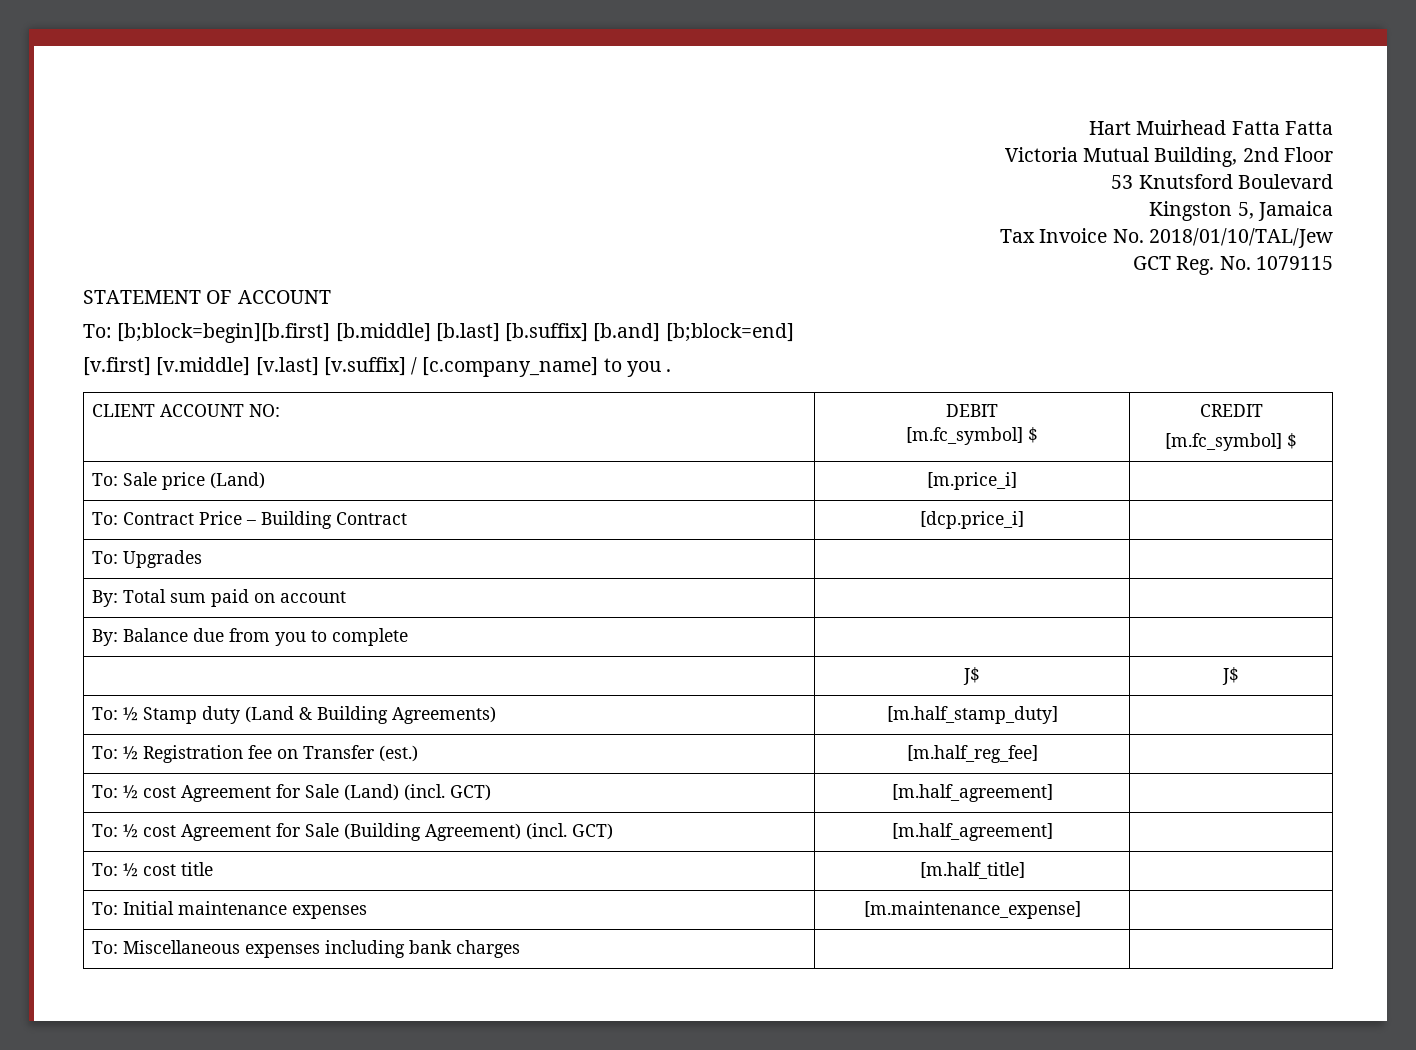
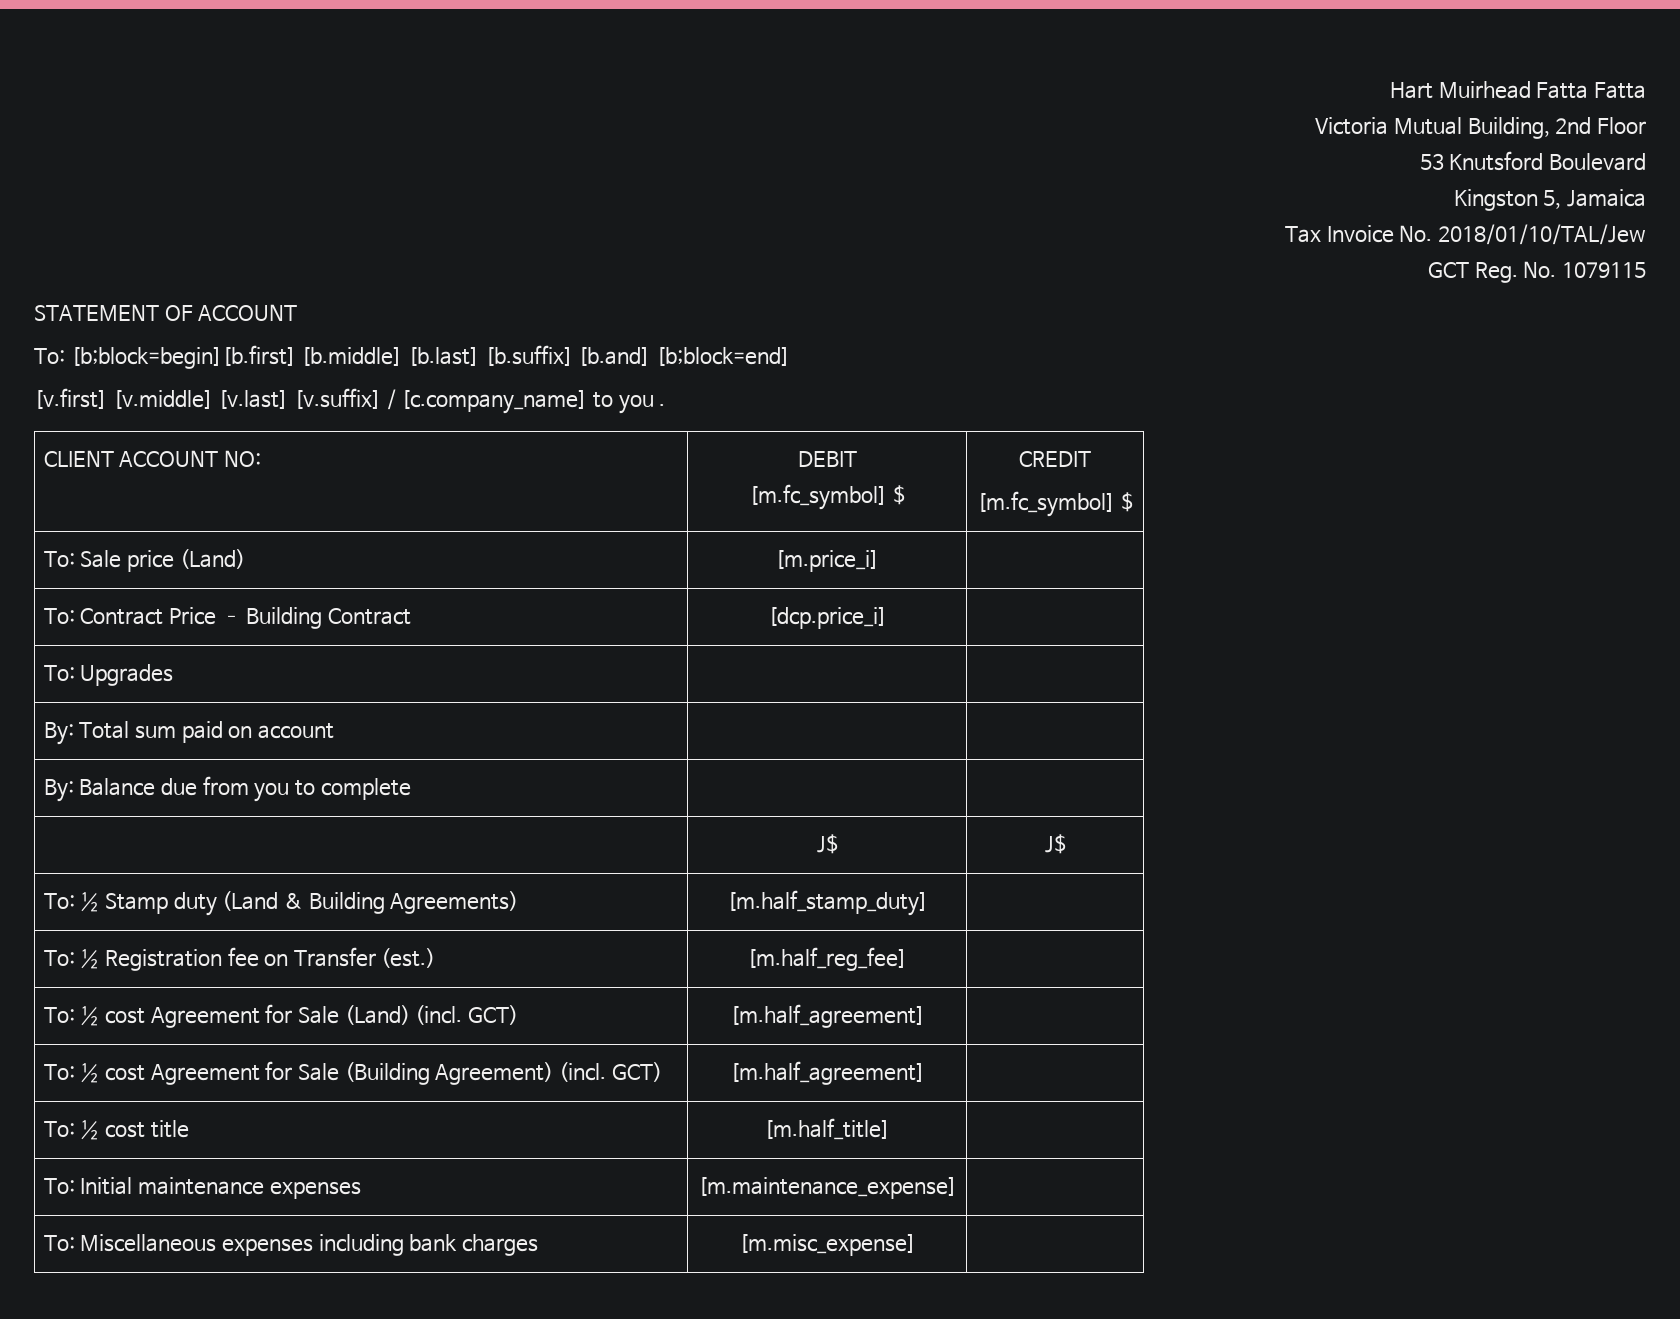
- To: Miscellaneous expenses including bank charges | |
+ To: Miscellaneous expenses including bank charges | [m.misc_expense] |

